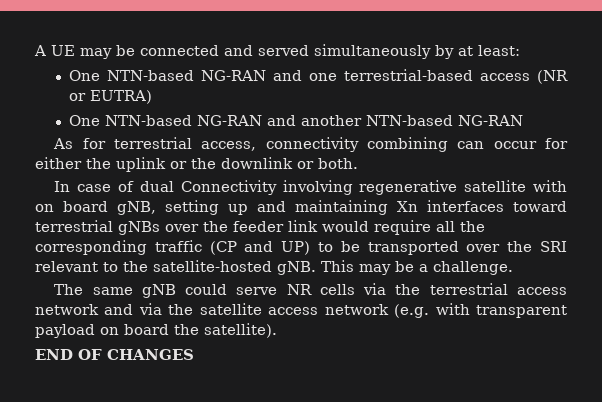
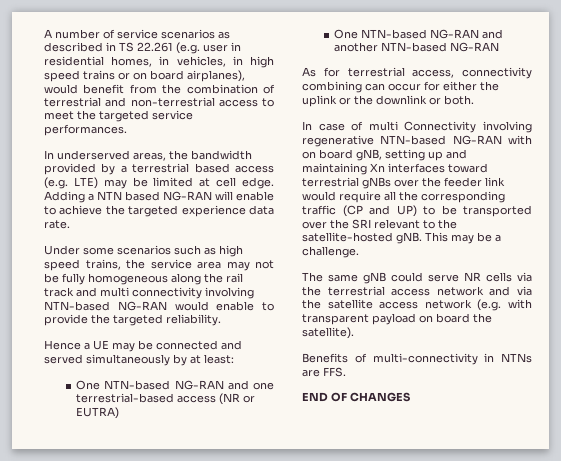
- A UE may be connected and served simultaneously by at least:
+ A number of service scenarios as described in TS 22.261 (e.g. user in residential homes, in vehicles, in high speed trains or on board airplanes), would benefit from the combination of terrestrial and non-terrestrial access to meet the targeted service performances.
+ In underserved areas, the bandwidth provided by a terrestrial based access (e.g. LTE) may be limited at cell edge. Adding a NTN based NG-RAN will enable to achieve the targeted experience data rate.
+ Under some scenarios such as high speed trains, the service area may not be fully homogeneous along the rail track and multi connectivity involving NTN-based NG-RAN would enable to provide the targeted reliability.
+ Hence a UE may be connected and served simultaneously by at least:
- In case of dual Connectivity involving regenerative satellite with on board gNB, setting up and maintaining Xn interfaces toward terrestrial gNBs over the feeder link would require all the corresponding traffic (CP and UP) to be transported over the SRI relevant to the satellite-hosted gNB.
+ In case of multi Connectivity involving regenerative NTN-based NG-RAN with on board gNB, setting up and maintaining Xn interfaces toward terrestrial gNBs over the feeder link would require all the corresponding traffic (CP and UP) to be transported over the SRI relevant to the satellite-hosted gNB.
+ Benefits of multi-connectivity in NTNs are FFS.

